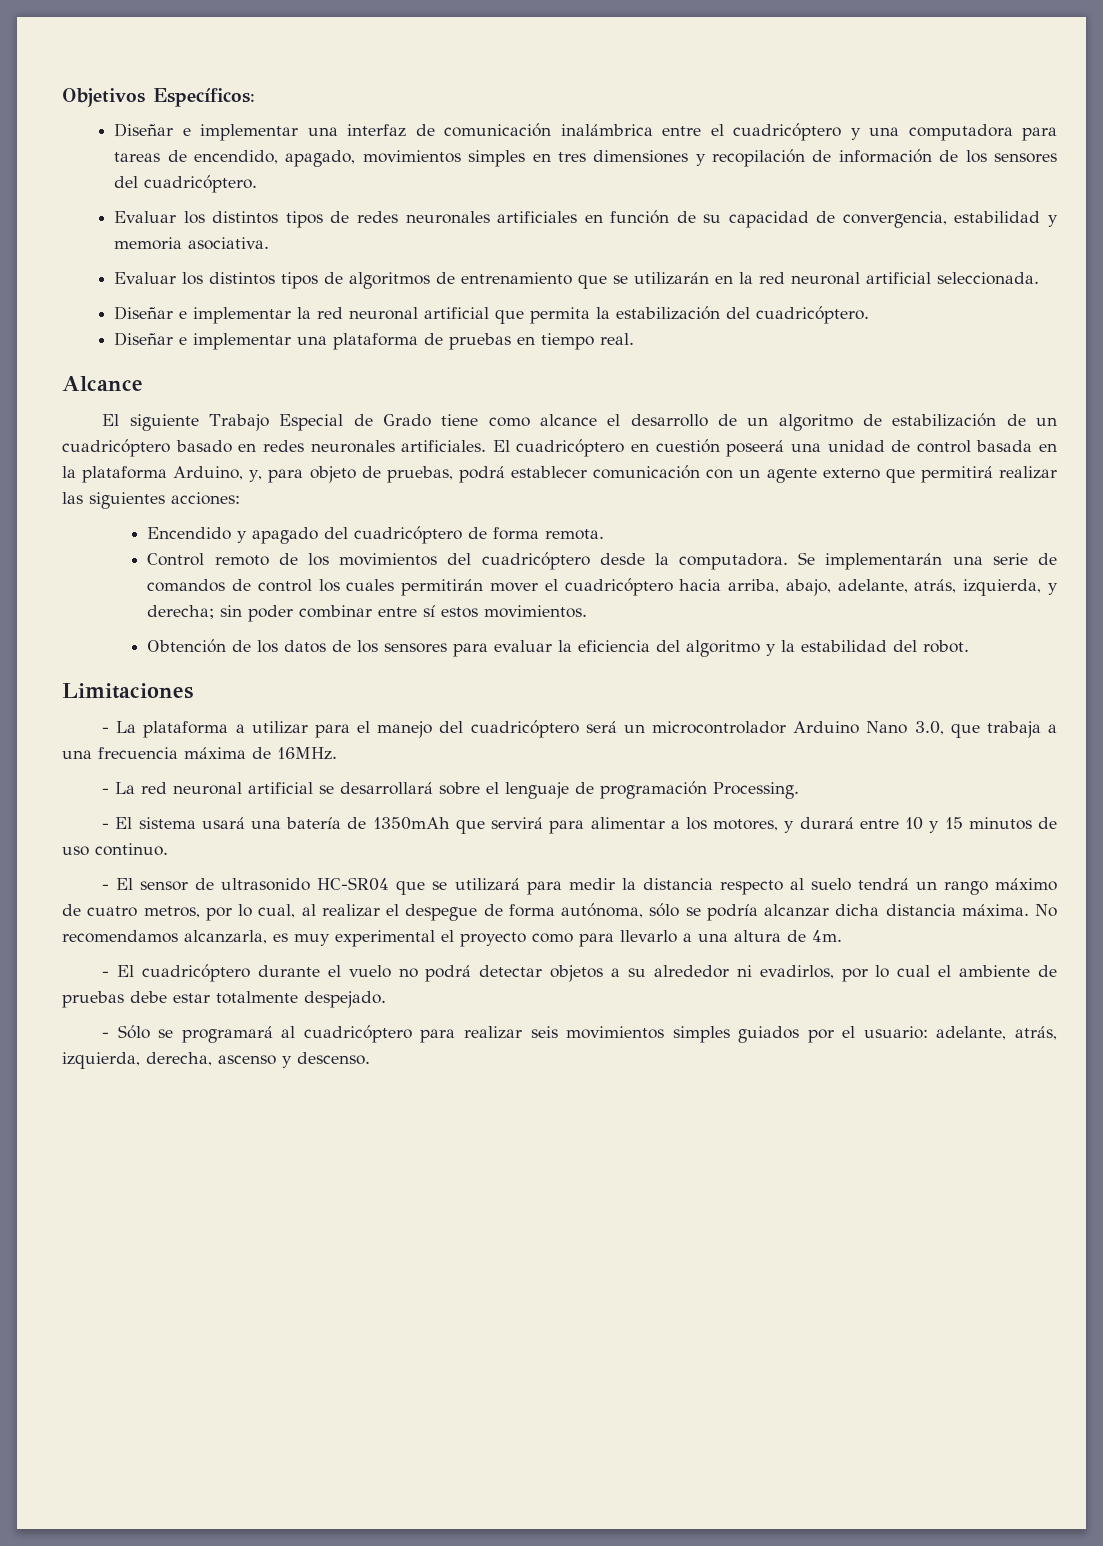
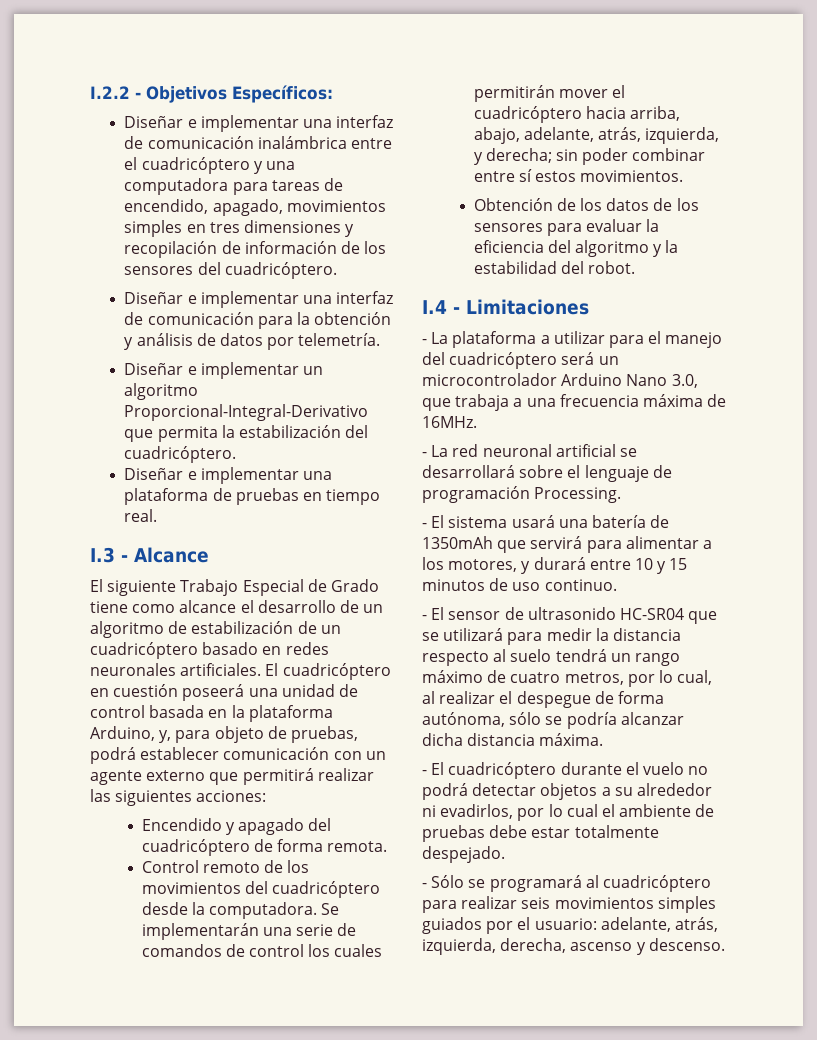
- Objetivos Específicos:
+ I.2.2 - Objetivos Específicos:
- Evaluar los distintos tipos de redes neuronales artificiales en función de su capacidad de convergencia, estabilidad y memoria asociativa.
- Evaluar los distintos tipos de algoritmos de entrenamiento que se utilizarán en la red neuronal artificial seleccionada.
- Diseñar e implementar la red neuronal artificial que permita la estabilización del cuadricóptero.
+ Diseñar e implementar una interfaz de comunicación para la obtención y análisis de datos por telemetría.
+ Diseñar e implementar un algoritmo Proporcional-Integral-Derivativo que permita la estabilización del cuadricóptero.
- Alcance
+ I.3 - Alcance
- Limitaciones
+ I.4 - Limitaciones
- No recomendamos alcanzarla, es muy experimental el proyecto como para llevarlo a una altura de 4m.

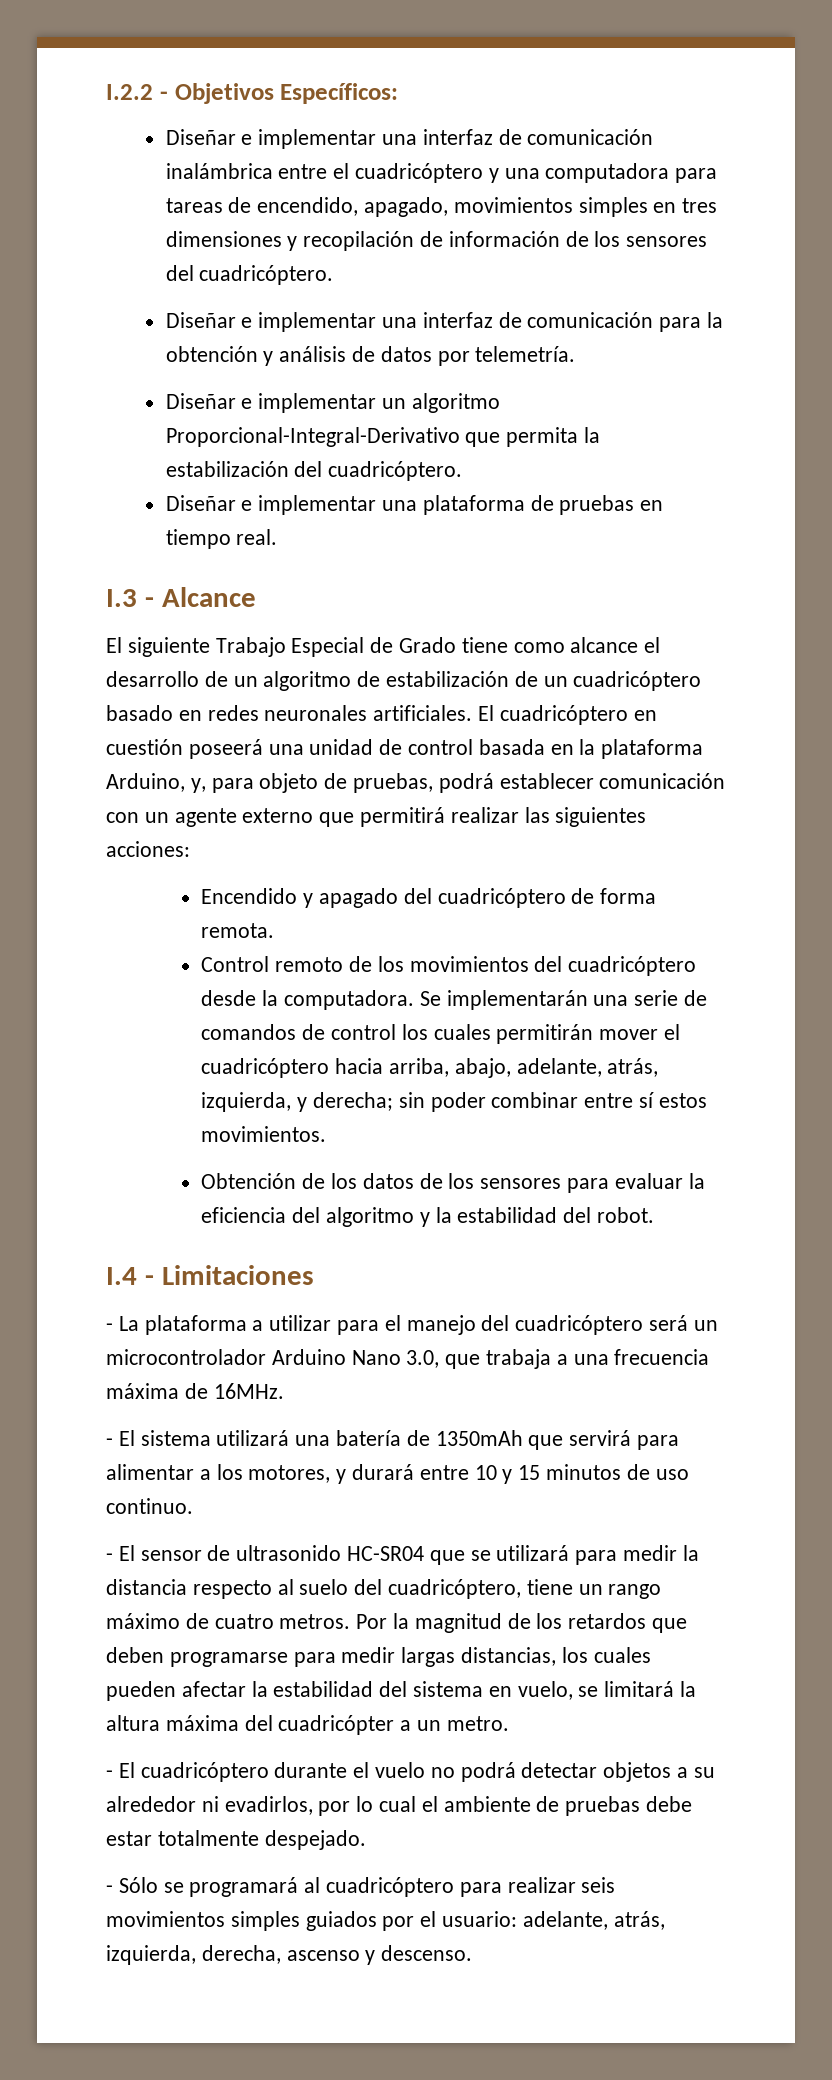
- - La red neuronal artificial se desarrollará sobre el lenguaje de programación Processing.
- - El sistema usará una batería de 1350mAh que servirá para alimentar a los motores, y durará entre 10 y 15 minutos de uso continuo.
+ - El sistema utilizará una batería de 1350mAh que servirá para alimentar a los motores, y durará entre 10 y 15 minutos de uso continuo.
- - El sensor de ultrasonido HC-SR04 que se utilizará para medir la distancia respecto al suelo tendrá un rango máximo de cuatro metros, por lo cual, al realizar el despegue de forma autónoma, sólo se podría alcanzar dicha distancia máxima.
+ - El sensor de ultrasonido HC-SR04 que se utilizará para medir la distancia respecto al suelo del cuadricóptero, tiene un rango máximo de cuatro metros. Por la magnitud de los retardos que deben programarse para medir largas distancias, los cuales pueden afectar la estabilidad del sistema en vuelo, se limitará la altura máxima del cuadricópter a un metro.

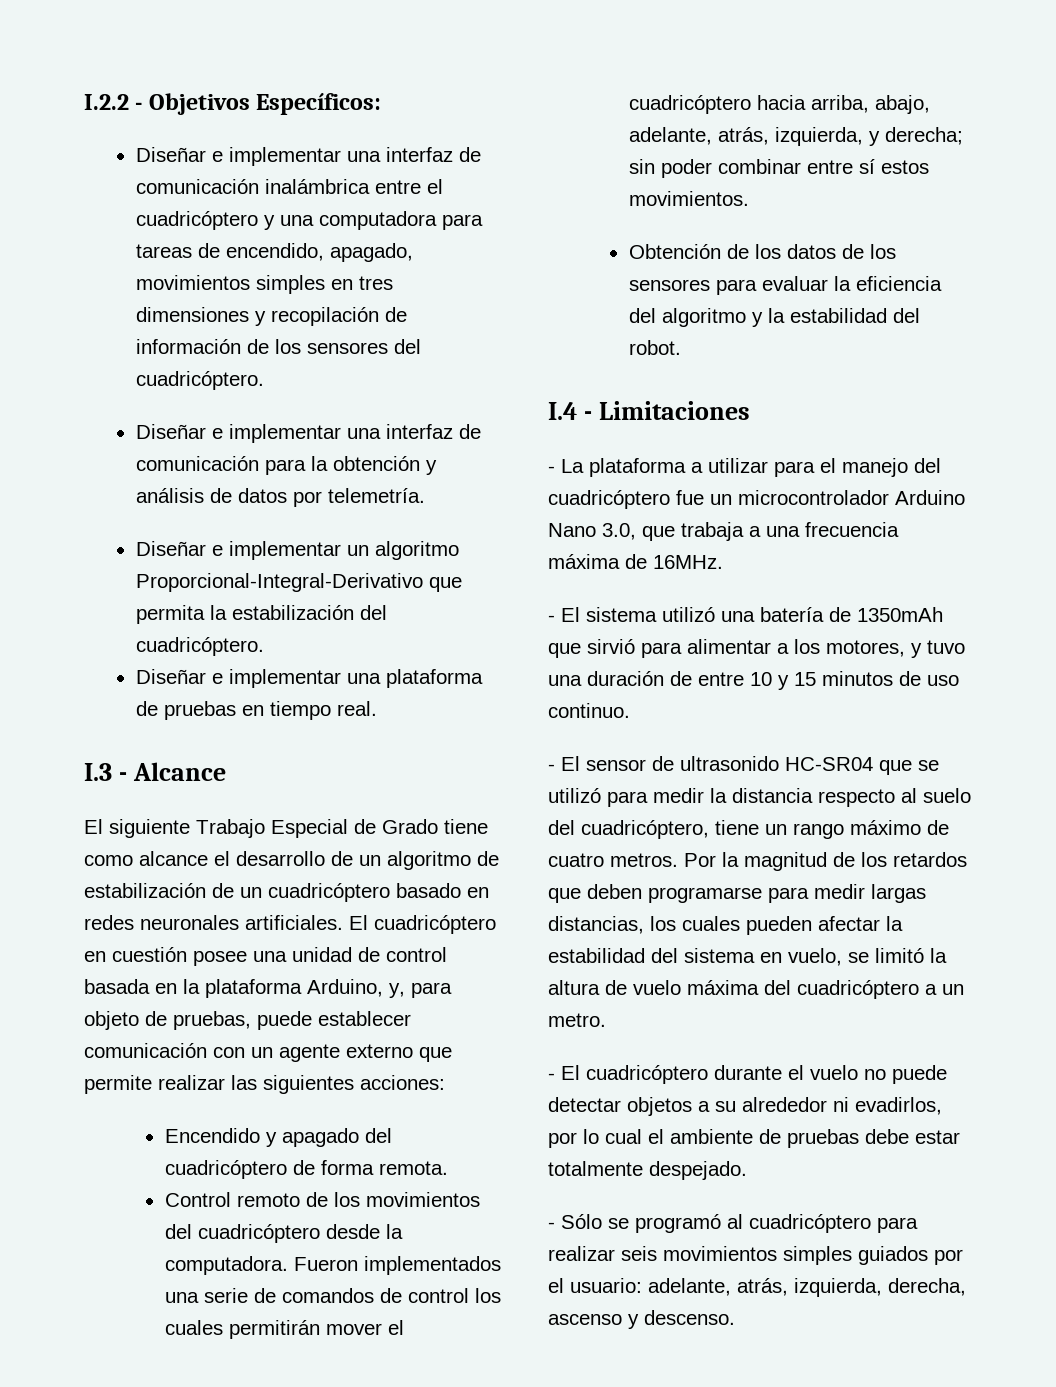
- El cuadricóptero en cuestión poseerá una unidad de control basada en la plataforma Arduino, y, para objeto de pruebas, podrá establecer comunicación con un agente externo que permitirá realizar las siguientes acciones:
+ El cuadricóptero en cuestión posee una unidad de control basada en la plataforma Arduino, y, para objeto de pruebas, puede establecer comunicación con un agente externo que permite realizar las siguientes acciones:
- Se implementarán una serie de comandos de control los cuales permitirán mover el cuadricóptero hacia arriba, abajo, adelante, atrás, izquierda, y derecha; sin poder combinar entre sí estos movimientos.
+ Fueron implementados una serie de comandos de control los cuales permitirán mover el cuadricóptero hacia arriba, abajo, adelante, atrás, izquierda, y derecha; sin poder combinar entre sí estos movimientos.
- - La plataforma a utilizar para el manejo del cuadricóptero será un microcontrolador Arduino Nano 3.0, que trabaja a una frecuencia máxima de 16MHz.
+ - La plataforma a utilizar para el manejo del cuadricóptero fue un microcontrolador Arduino Nano 3.0, que trabaja a una frecuencia máxima de 16MHz.
- - El sistema utilizará una batería de 1350mAh que servirá para alimentar a los motores, y durará entre 10 y 15 minutos de uso continuo.
+ - El sistema utilizó una batería de 1350mAh que sirvió para alimentar a los motores, y tuvo una duración de entre 10 y 15 minutos de uso continuo.
- - El sensor de ultrasonido HC-SR04 que se utilizará para medir la distancia respecto al suelo del cuadricóptero, tiene un rango máximo de cuatro metros.
+ - El sensor de ultrasonido HC-SR04 que se utilizó para medir la distancia respecto al suelo del cuadricóptero, tiene un rango máximo de cuatro metros.
- Por la magnitud de los retardos que deben programarse para medir largas distancias, los cuales pueden afectar la estabilidad del sistema en vuelo, se limitará la altura máxima del cuadricópter a un metro.
+ Por la magnitud de los retardos que deben programarse para medir largas distancias, los cuales pueden afectar la estabilidad del sistema en vuelo, se limitó la altura de vuelo máxima del cuadricóptero a un metro.
- - El cuadricóptero durante el vuelo no podrá detectar objetos a su alrededor ni evadirlos, por lo cual el ambiente de pruebas debe estar totalmente despejado.
+ - El cuadricóptero durante el vuelo no puede detectar objetos a su alrededor ni evadirlos, por lo cual el ambiente de pruebas debe estar totalmente despejado.
- - Sólo se programará al cuadricóptero para realizar seis movimientos simples guiados por el usuario: adelante, atrás, izquierda, derecha, ascenso y descenso.
+ - Sólo se programó al cuadricóptero para realizar seis movimientos simples guiados por el usuario: adelante, atrás, izquierda, derecha, ascenso y descenso.

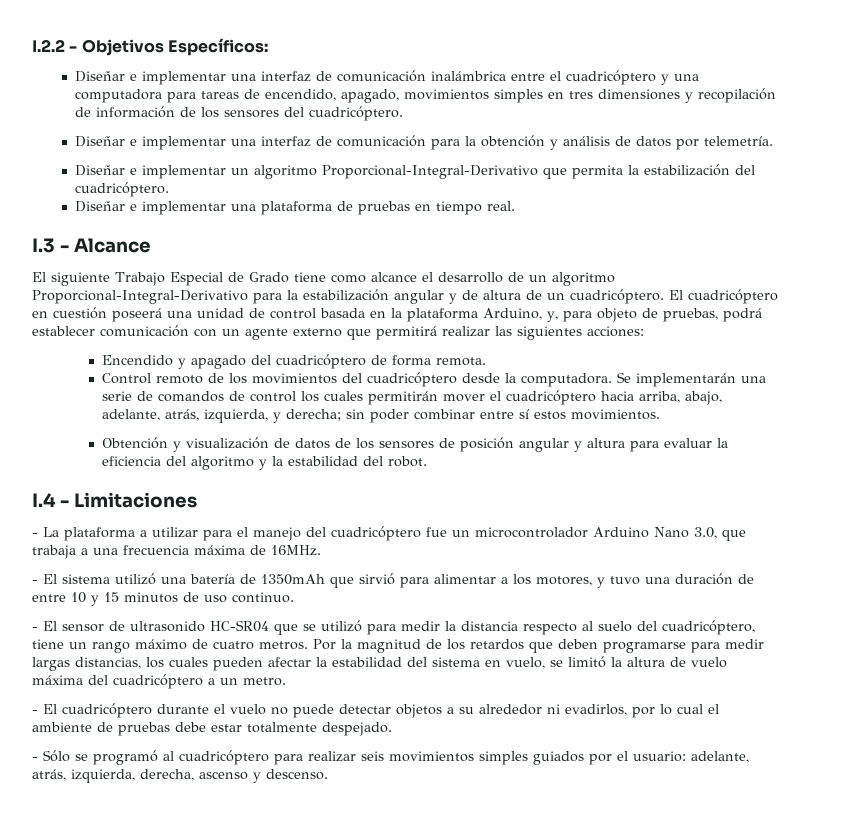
- El siguiente Trabajo Especial de Grado tiene como alcance el desarrollo de un algoritmo de estabilización de un cuadricóptero basado en redes neuronales artificiales.
+ El siguiente Trabajo Especial de Grado tiene como alcance el desarrollo de un algoritmo Proporcional-Integral-Derivativo para la estabilización angular y de altura de un cuadricóptero.
- El cuadricóptero en cuestión posee una unidad de control basada en la plataforma Arduino, y, para objeto de pruebas, puede establecer comunicación con un agente externo que permite realizar las siguientes acciones:
+ El cuadricóptero en cuestión poseerá una unidad de control basada en la plataforma Arduino, y, para objeto de pruebas, podrá establecer comunicación con un agente externo que permitirá realizar las siguientes acciones:
- Fueron implementados una serie de comandos de control los cuales permitirán mover el cuadricóptero hacia arriba, abajo, adelante, atrás, izquierda, y derecha; sin poder combinar entre sí estos movimientos.
+ Se implementarán una serie de comandos de control los cuales permitirán mover el cuadricóptero hacia arriba, abajo, adelante, atrás, izquierda, y derecha; sin poder combinar entre sí estos movimientos.
- Obtención de los datos de los sensores para evaluar la eficiencia del algoritmo y la estabilidad del robot.
+ Obtención y visualización de datos de los sensores de posición angular y altura para evaluar la eficiencia del algoritmo y la estabilidad del robot.

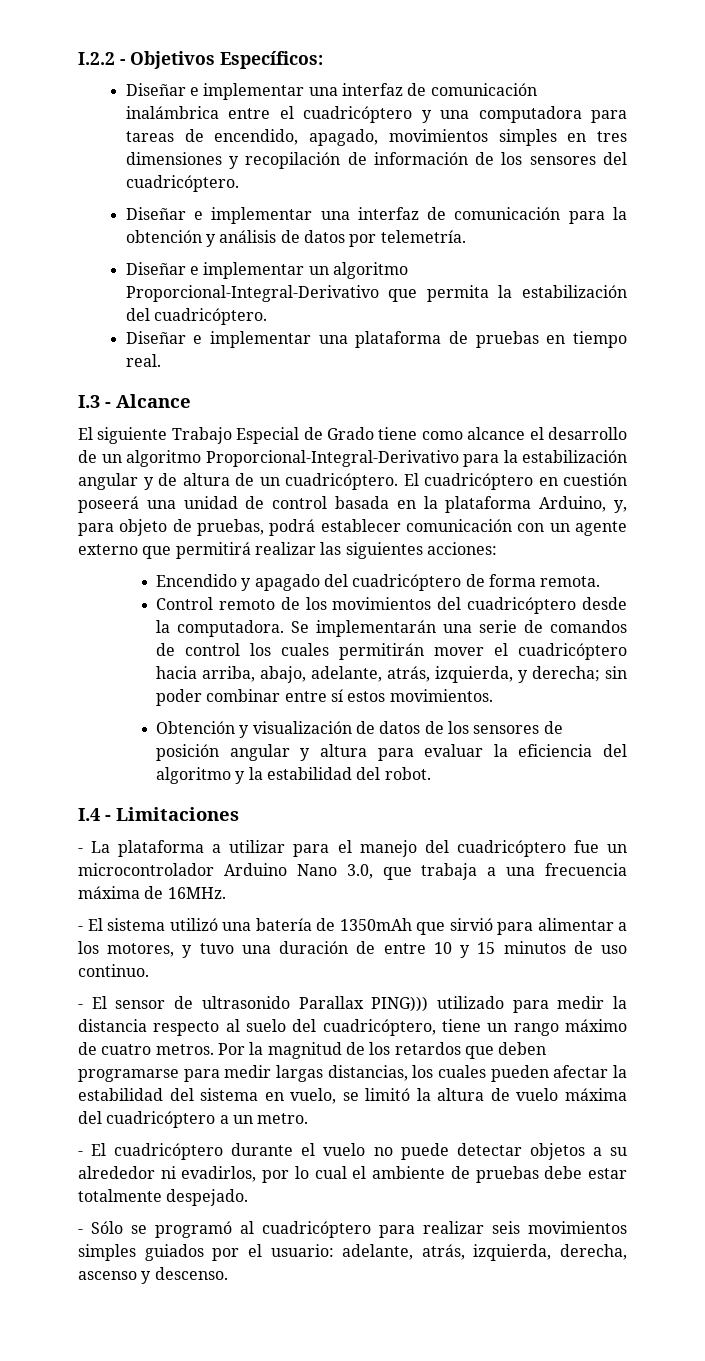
- - El sensor de ultrasonido HC-SR04 que se utilizó para medir la distancia respecto al suelo del cuadricóptero, tiene un rango máximo de cuatro metros.
+ - El sensor de ultrasonido Parallax PING))) utilizado para medir la distancia respecto al suelo del cuadricóptero, tiene un rango máximo de cuatro metros.

